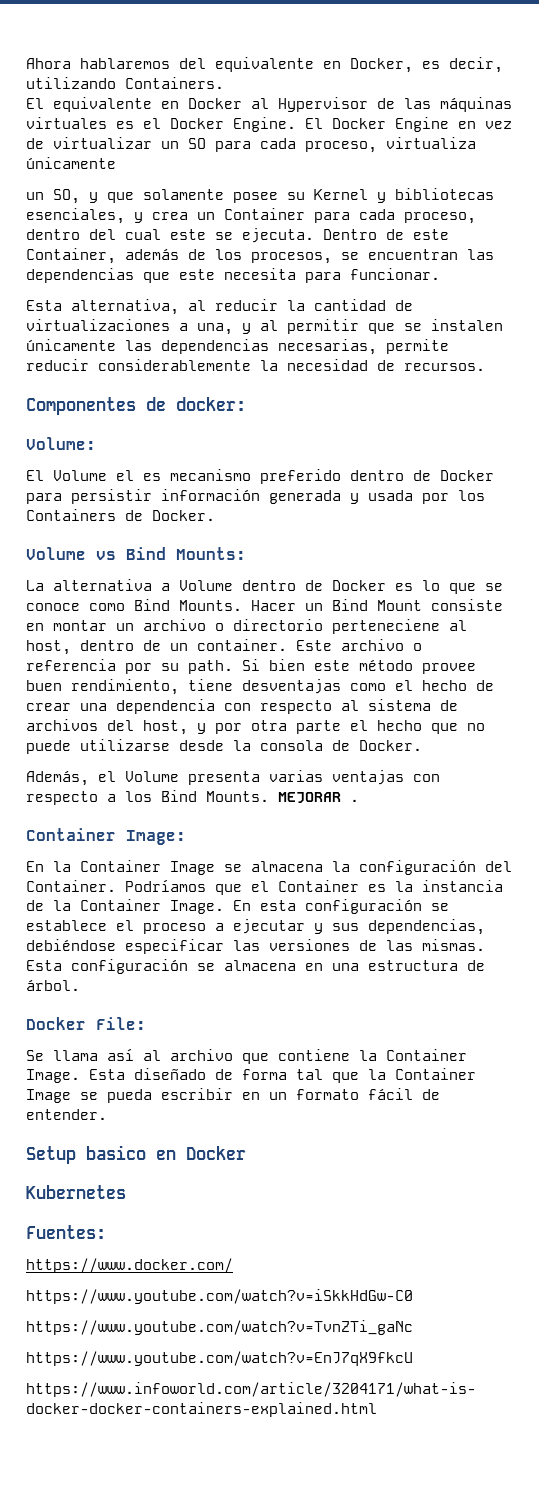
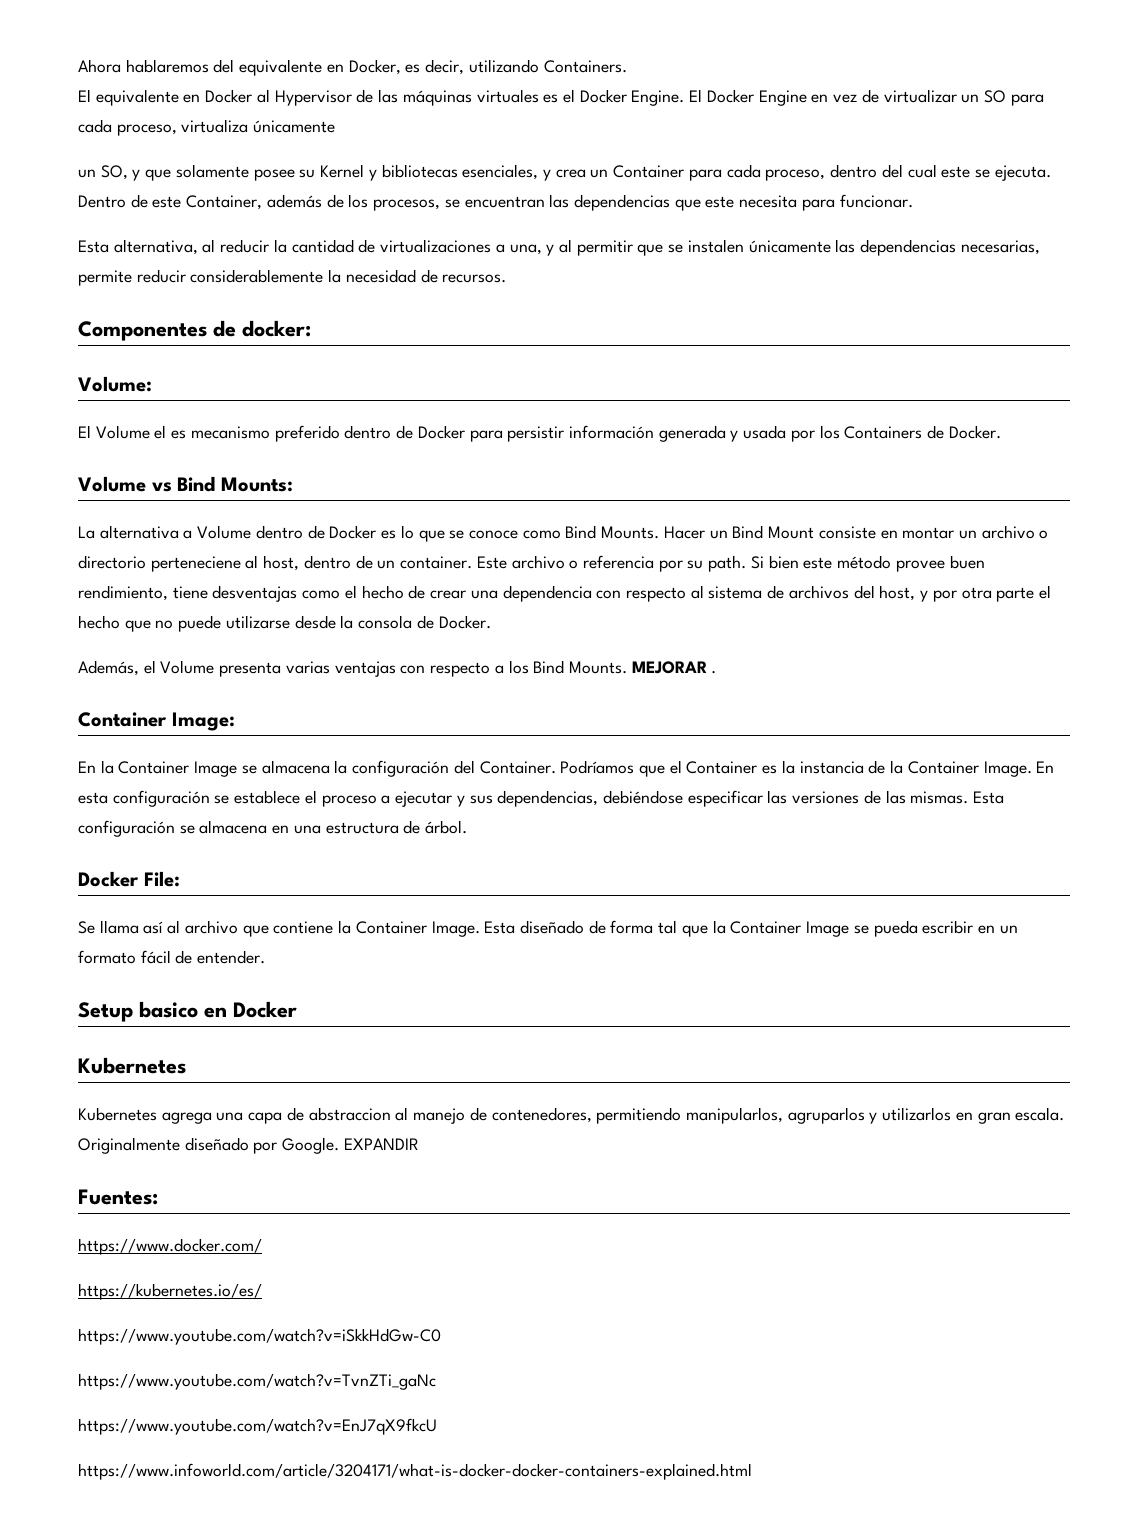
+ Kubernetes agrega una capa de abstraccion al manejo de contenedores, permitiendo manipularlos, agruparlos y utilizarlos en gran escala. Originalmente diseñado por Google. EXPANDIR
+ https://kubernetes.io/es/

